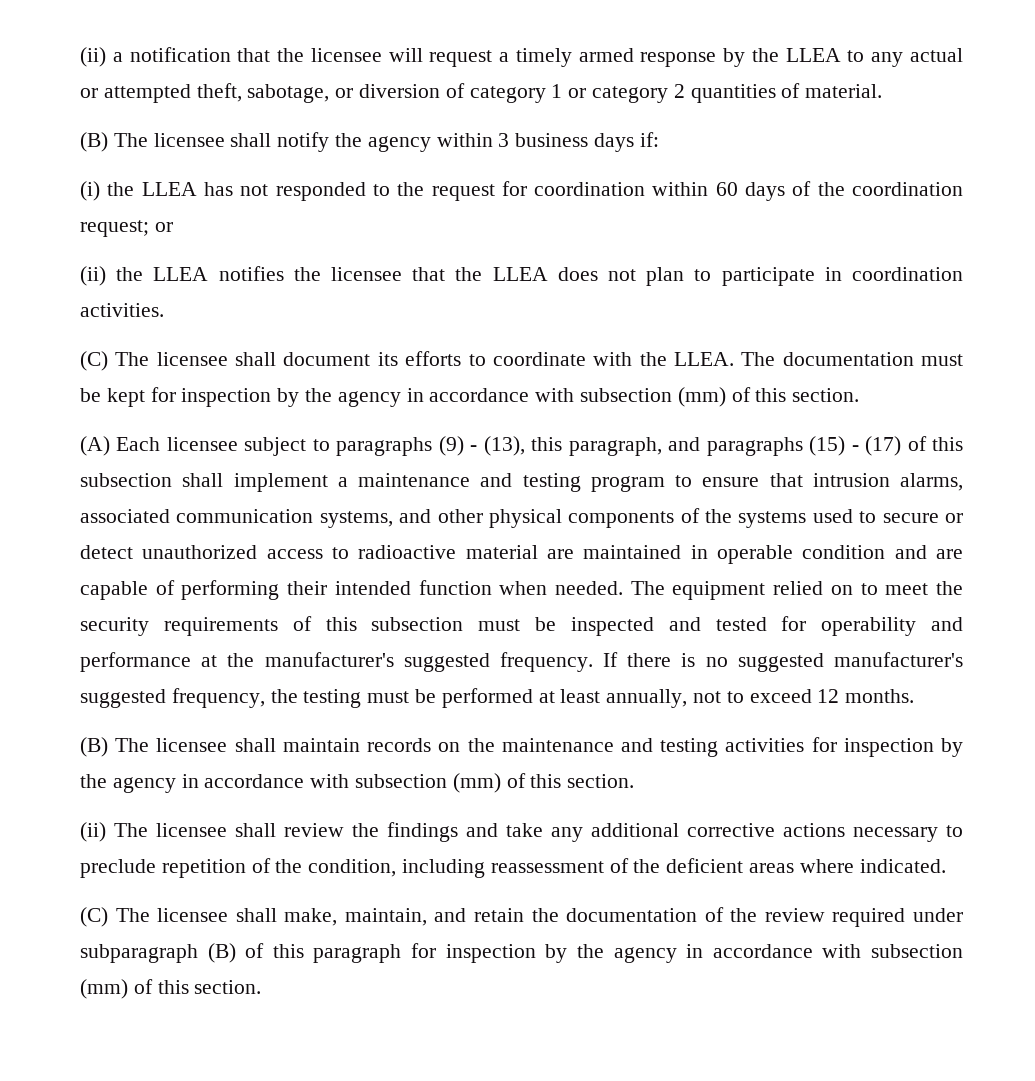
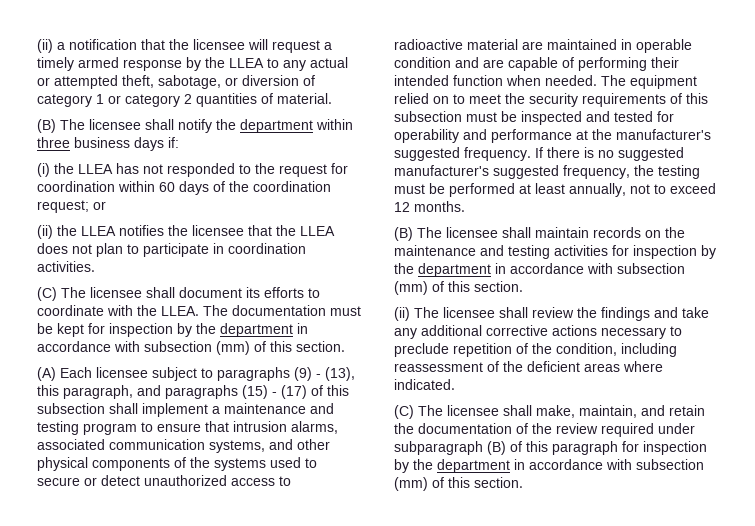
- (B) The licensee shall notify the agency within 3 business days if:
+ (B) The licensee shall notify the department within three business days if:
- The documentation must be kept for inspection by the agency in accordance with subsection (mm) of this section.
+ The documentation must be kept for inspection by the department in accordance with subsection (mm) of this section.
- (B) The licensee shall maintain records on the maintenance and testing activities for inspection by the agency in accordance with subsection (mm) of this section.
+ (B) The licensee shall maintain records on the maintenance and testing activities for inspection by the department in accordance with subsection (mm) of this section.
- (C) The licensee shall make, maintain, and retain the documentation of the review required under subparagraph (B) of this paragraph for inspection by the agency in accordance with subsection (mm) of this section.
+ (C) The licensee shall make, maintain, and retain the documentation of the review required under subparagraph (B) of this paragraph for inspection by the department in accordance with subsection (mm) of this section.

